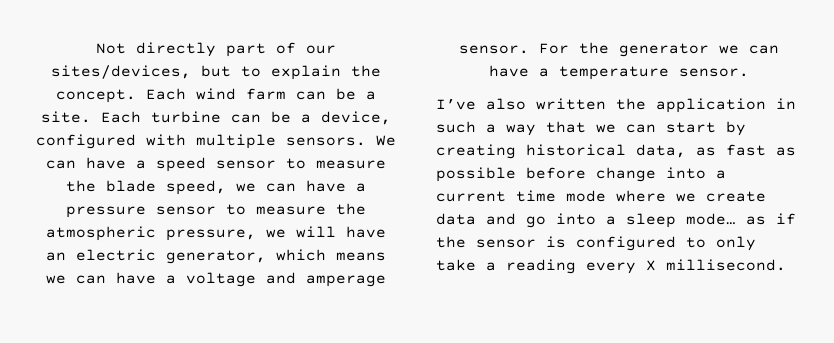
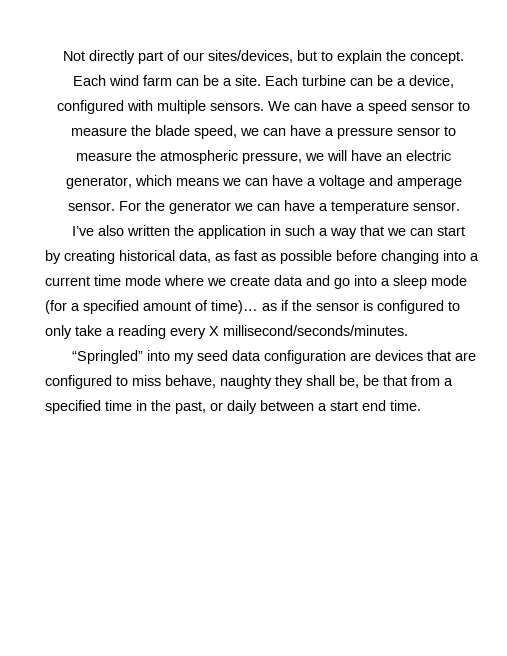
- I’ve also written the application in such a way that we can start by creating historical data, as fast as possible before change into a current time mode where we create data and go into a sleep mode… as if the sensor is configured to only take a reading every X millisecond.
+ I’ve also written the application in such a way that we can start by creating historical data, as fast as possible before changing into a current time mode where we create data and go into a sleep mode (for a specified amount of time)… as if the sensor is configured to only take a reading every X millisecond/seconds/minutes.
+ “Springled” into my seed data configuration are devices that are configured to miss behave, naughty they shall be, be that from a specified time in the past, or daily between a start end time.

